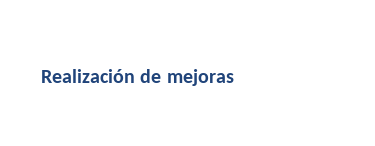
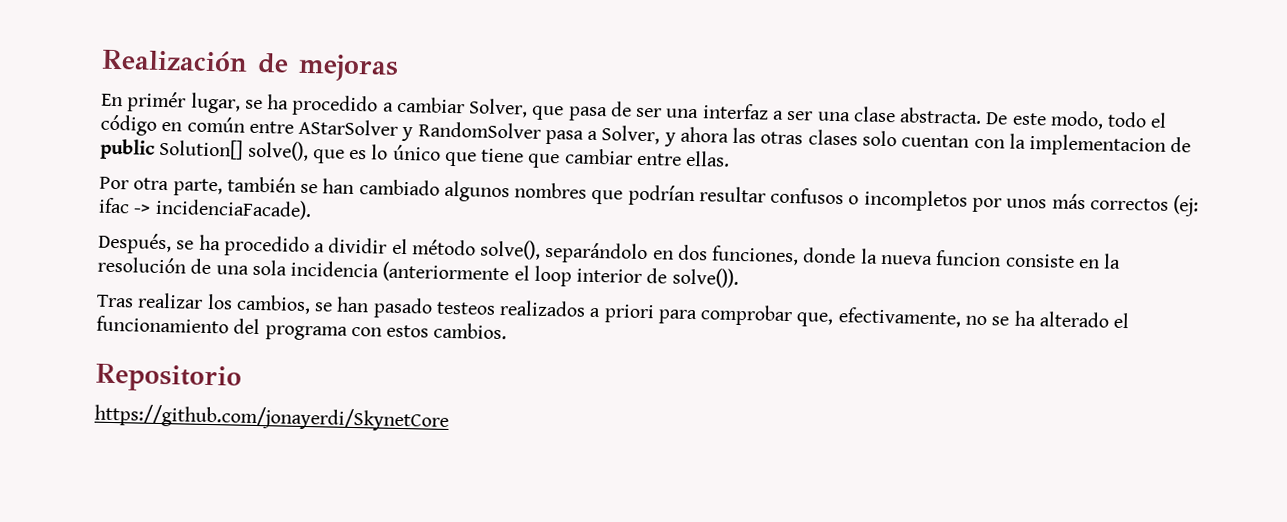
+ En primér lugar, se ha procedido a cambiar Solver, que pasa de ser una interfaz a ser una clase abstracta. De este modo, todo el código en común entre AStarSolver y RandomSolver pasa a Solver, y ahora las otras clases solo cuentan con la implementacion de public Solution[] solve(), que es lo único que tiene que cambiar entre ellas.
+ Por otra parte, también se han cambiado algunos nombres que podrían resultar confusos o incompletos por unos más correctos (ej: ifac -> incidenciaFacade).
+ Después, se ha procedido a dividir el método solve(), separándolo en dos funciones, donde la nueva funcion consiste en la resolución de una sola incidencia (anteriormente el loop interior de solve()).
+ Tras realizar los cambios, se han pasado testeos realizados a priori para comprobar que, efectivamente, no se ha alterado el funcionamiento del programa con estos cambios.
+ Repositorio
+ https://github.com/jonayerdi/SkynetCore

